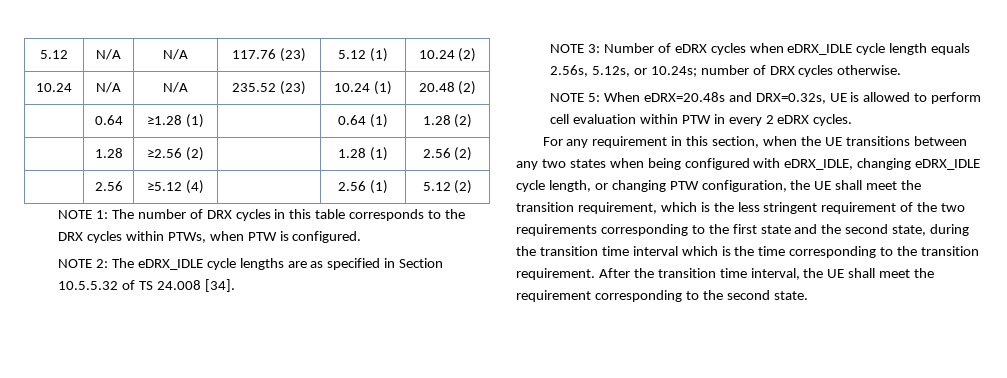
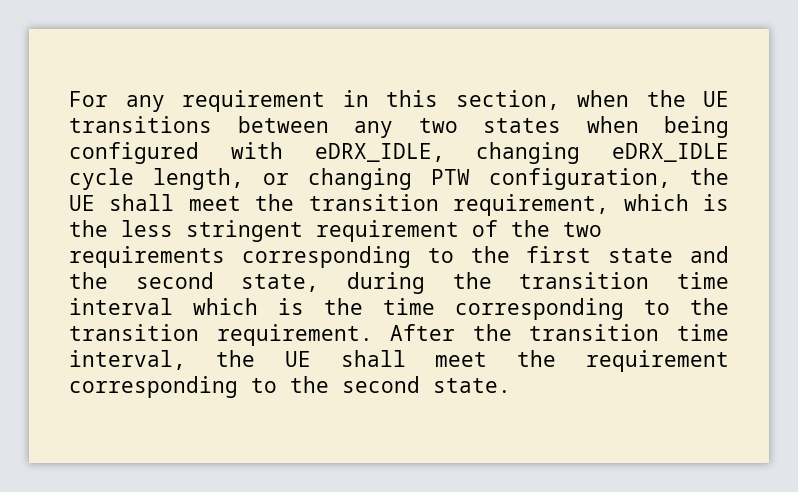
- 5.12 | N/A | N/A | 117.76 (23) | 5.12 (1) | 10.24 (2)
- 10.24 | N/A | N/A | 235.52 (23) | 10.24 (1) | 20.48 (2)
- | 0.64 | ≥1.28 (1) | | 0.64 (1) | 1.28 (2)
- | 1.28 | ≥2.56 (2) | | 1.28 (1) | 2.56 (2)
- | 2.56 | ≥5.12 (4) | | 2.56 (1) | 5.12 (2)
- NOTE 1: The number of DRX cycles in this table corresponds to the DRX cycles within PTWs, when PTW is configured.
- NOTE 2: The eDRX_IDLE cycle lengths are as specified in Section 10.5.5.32 of TS 24.008 [34].
- NOTE 3: Number of eDRX cycles when eDRX_IDLE cycle length equals 2.56s, 5.12s, or 10.24s; number of DRX cycles otherwise.
- NOTE 5: When eDRX=20.48s and DRX=0.32s, UE is allowed to perform cell evaluation within PTW in every 2 eDRX cycles.

